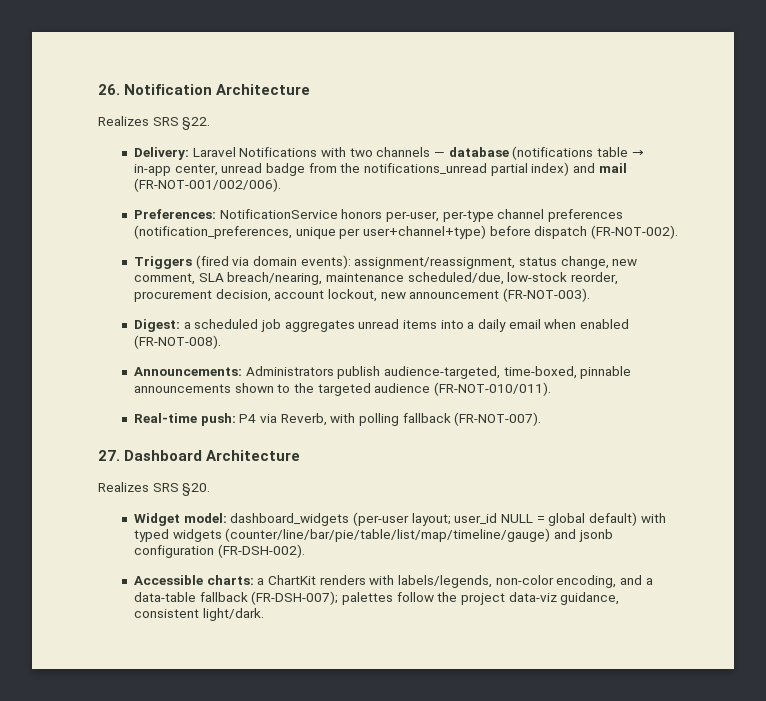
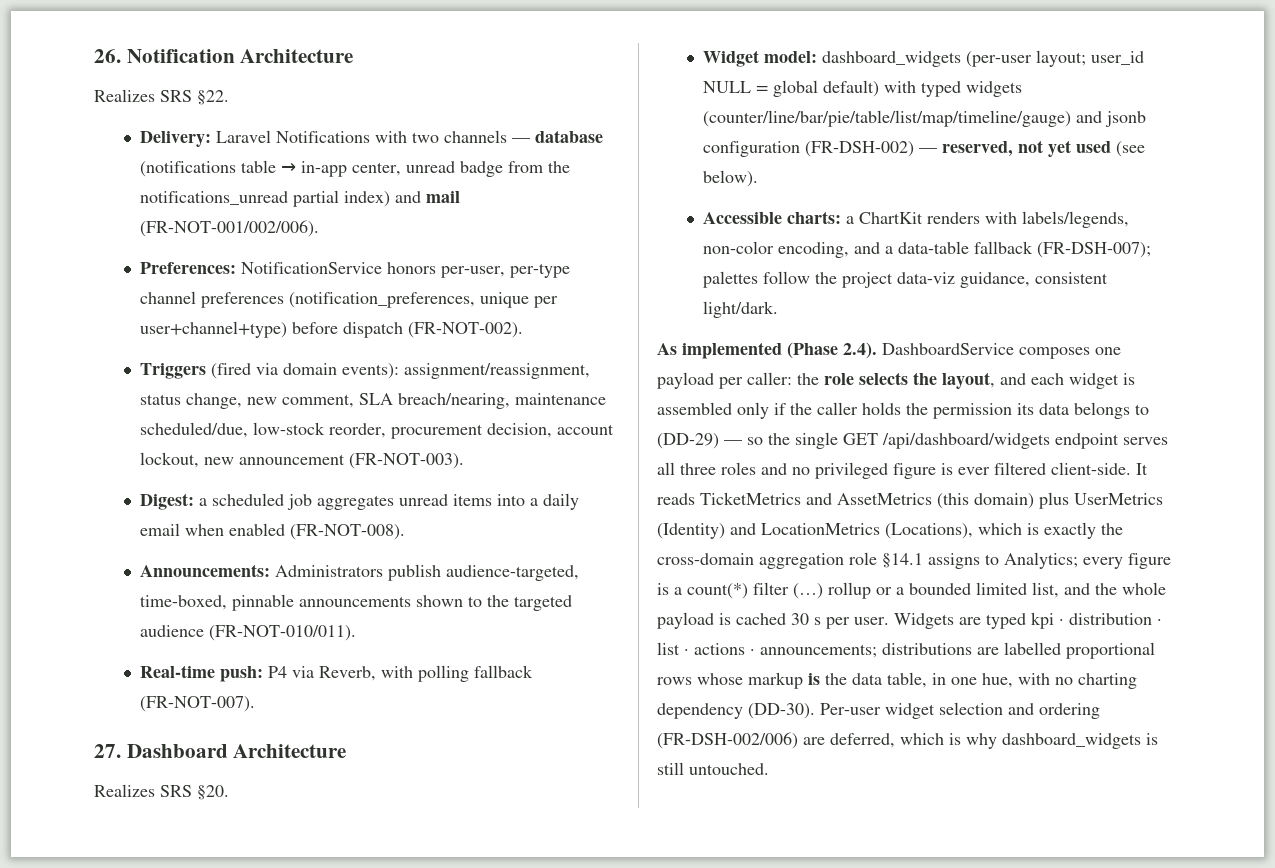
- Widget model: dashboard_widgets (per-user layout; user_id NULL = global default) with typed widgets (counter/line/bar/pie/table/list/map/timeline/gauge) and jsonb configuration (FR-DSH-002).
+ Widget model: dashboard_widgets (per-user layout; user_id NULL = global default) with typed widgets (counter/line/bar/pie/table/list/map/timeline/gauge) and jsonb configuration (FR-DSH-002) — reserved, not yet used (see below).
+ As implemented (Phase 2.4). DashboardService composes one payload per caller: the role selects the layout, and each widget is assembled only if the caller holds the permission its data belongs to (DD-29) — so the single GET /api/dashboard/widgets endpoint serves all three roles and no privileged figure is ever filtered client-side. It reads TicketMetrics and AssetMetrics (this domain) plus UserMetrics (Identity) and LocationMetrics (Locations), which is exactly the cross-domain aggregation role §14.1 assigns to Analytics; every figure is a count(*) filter (…) rollup or a bounded limited list, and the whole payload is cached 30 s per user. Widgets are typed kpi · distribution · list · actions · announcements; distributions are labelled proportional rows whose markup is the data table, in one hue, with no charting dependency (DD-30). Per-user widget selection and ordering (FR-DSH-002/006) are deferred, which is why dashboard_widgets is still untouched.

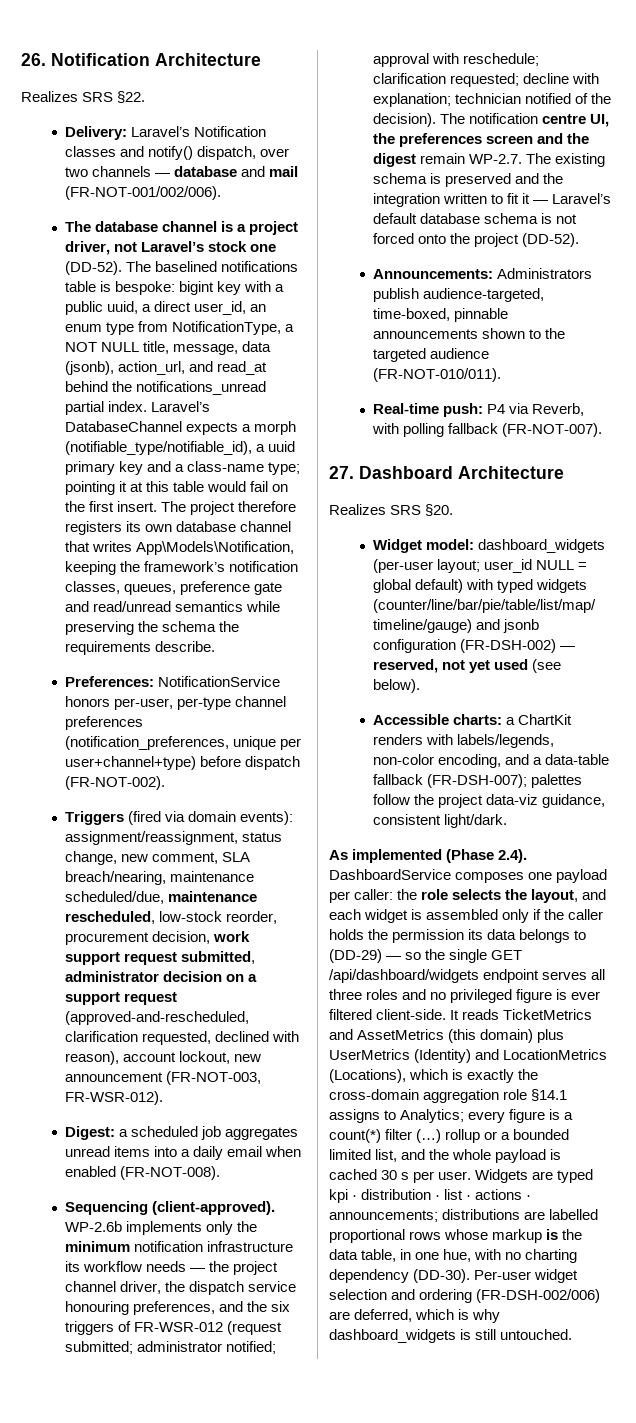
- Delivery: Laravel Notifications with two channels — database (notifications table → in-app center, unread badge from the notifications_unread partial index) and mail (FR-NOT-001/002/006).
+ Delivery: Laravel’s Notification classes and notify() dispatch, over two channels — database and mail (FR-NOT-001/002/006).
+ The database channel is a project driver, not Laravel’s stock one (DD-52). The baselined notifications table is bespoke: bigint key with a public uuid, a direct user_id, an enum type from NotificationType, a NOT NULL title, message, data (jsonb), action_url, and read_at behind the notifications_unread partial index. Laravel’s DatabaseChannel expects a morph (notifiable_type/notifiable_id), a uuid primary key and a class-name type; pointing it at this table would fail on the first insert. The project therefore registers its own database channel that writes App\Models\Notification, keeping the framework’s notification classes, queues, preference gate and read/unread semantics while preserving the schema the requirements describe.
- Triggers (fired via domain events): assignment/reassignment, status change, new comment, SLA breach/nearing, maintenance scheduled/due, low-stock reorder, procurement decision, account lockout, new announcement (FR-NOT-003).
+ Triggers (fired via domain events): assignment/reassignment, status change, new comment, SLA breach/nearing, maintenance scheduled/due, maintenance rescheduled, low-stock reorder, procurement decision, work support request submitted, administrator decision on a support request (approved-and-rescheduled, clarification requested, declined with reason), account lockout, new announcement (FR-NOT-003, FR-WSR-012).
+ Sequencing (client-approved). WP-2.6b implements only the minimum notification infrastructure its workflow needs — the project channel driver, the dispatch service honouring preferences, and the six triggers of FR-WSR-012 (request submitted; administrator notified; approval with reschedule; clarification requested; decline with explanation; technician notified of the decision). The notification centre UI, the preferences screen and the digest remain WP-2.7. The existing schema is preserved and the integration written to fit it — Laravel’s default database schema is not forced onto the project (DD-52).

